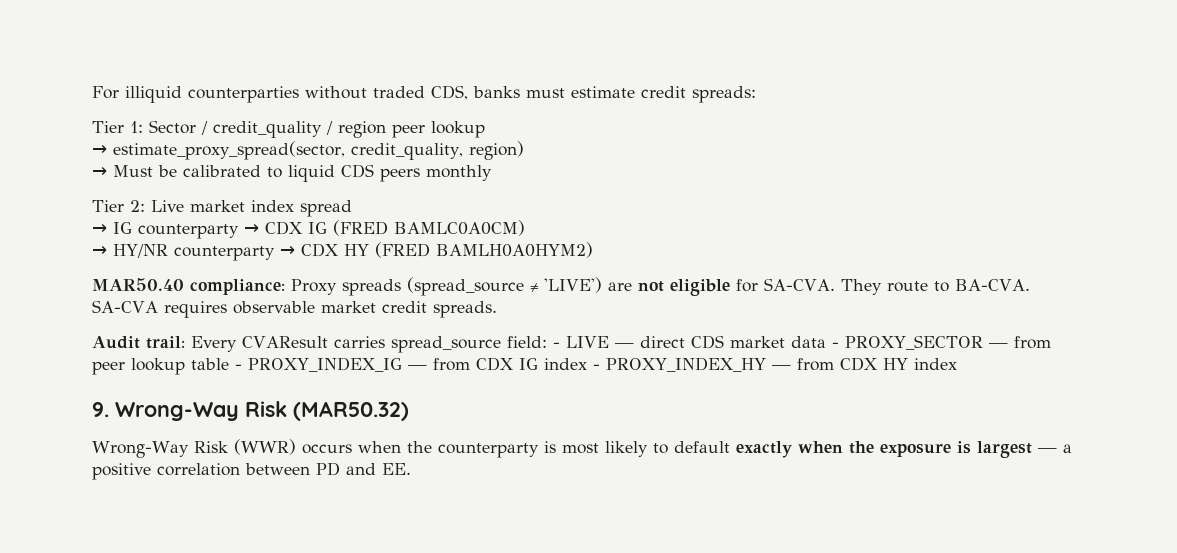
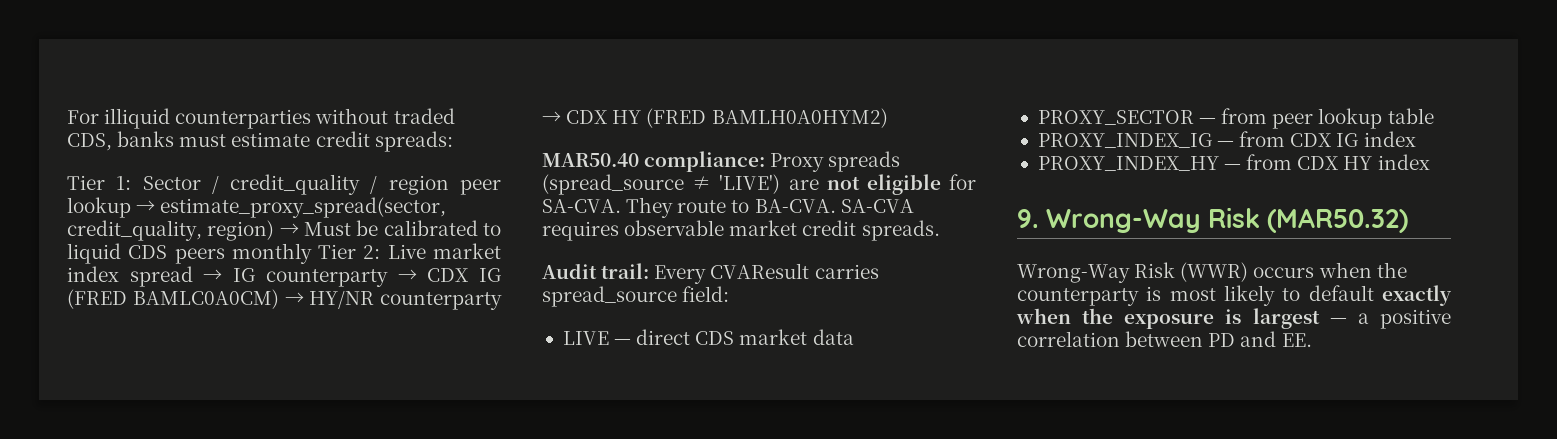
- Tier 1: Sector / credit_quality / region peer lookup
- → estimate_proxy_spread(sector, credit_quality, region)
- → Must be calibrated to liquid CDS peers monthly
- Tier 2: Live market index spread
- → IG counterparty → CDX IG (FRED BAMLC0A0CM)
- → HY/NR counterparty → CDX HY (FRED BAMLH0A0HYM2)
+ Tier 1: Sector / credit_quality / region peer lookup → estimate_proxy_spread(sector, credit_quality, region) → Must be calibrated to liquid CDS peers monthly Tier 2: Live market index spread → IG counterparty → CDX IG (FRED BAMLC0A0CM) → HY/NR counterparty → CDX HY (FRED BAMLH0A0HYM2)
- Audit trail: Every CVAResult carries spread_source field: - LIVE — direct CDS market data - PROXY_SECTOR — from peer lookup table - PROXY_INDEX_IG — from CDX IG index - PROXY_INDEX_HY — from CDX HY index
+ Audit trail: Every CVAResult carries spread_source field:
+ LIVE — direct CDS market data
+ PROXY_SECTOR — from peer lookup table
+ PROXY_INDEX_IG — from CDX IG index
+ PROXY_INDEX_HY — from CDX HY index

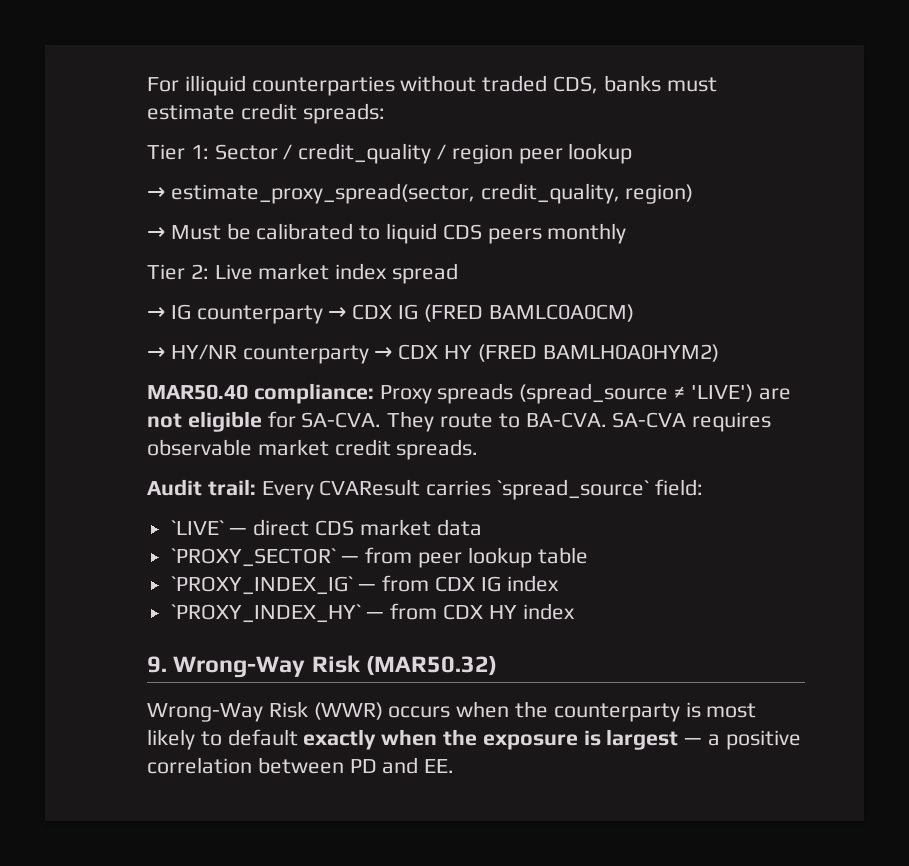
- Tier 1: Sector / credit_quality / region peer lookup → estimate_proxy_spread(sector, credit_quality, region) → Must be calibrated to liquid CDS peers monthly Tier 2: Live market index spread → IG counterparty → CDX IG (FRED BAMLC0A0CM) → HY/NR counterparty → CDX HY (FRED BAMLH0A0HYM2)
+ Tier 1: Sector / credit_quality / region peer lookup
+ → estimate_proxy_spread(sector, credit_quality, region)
+ → Must be calibrated to liquid CDS peers monthly
+ Tier 2: Live market index spread
+ → IG counterparty → CDX IG (FRED BAMLC0A0CM)
+ → HY/NR counterparty → CDX HY (FRED BAMLH0A0HYM2)
- Audit trail: Every CVAResult carries spread_source field:
+ Audit trail: Every CVAResult carries `spread_source` field:
- LIVE — direct CDS market data
+ `LIVE` — direct CDS market data
- PROXY_SECTOR — from peer lookup table
+ `PROXY_SECTOR` — from peer lookup table
- PROXY_INDEX_IG — from CDX IG index
+ `PROXY_INDEX_IG` — from CDX IG index
- PROXY_INDEX_HY — from CDX HY index
+ `PROXY_INDEX_HY` — from CDX HY index

